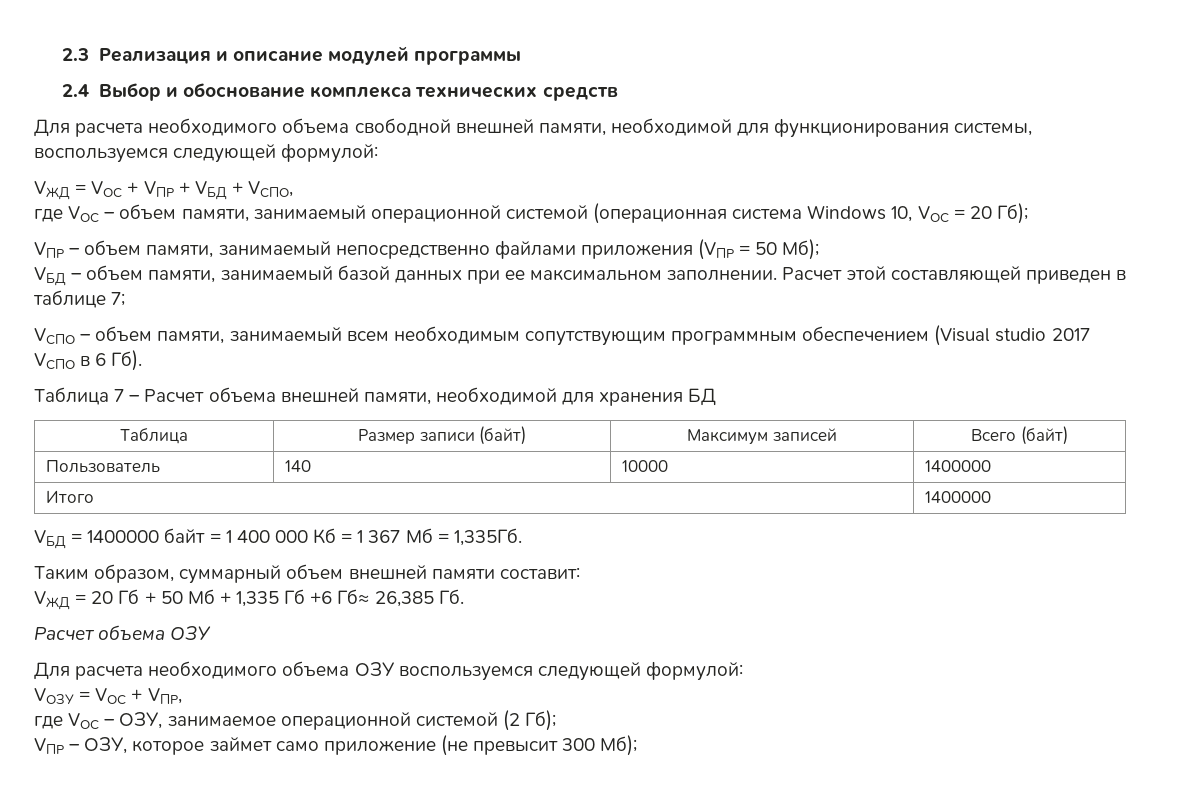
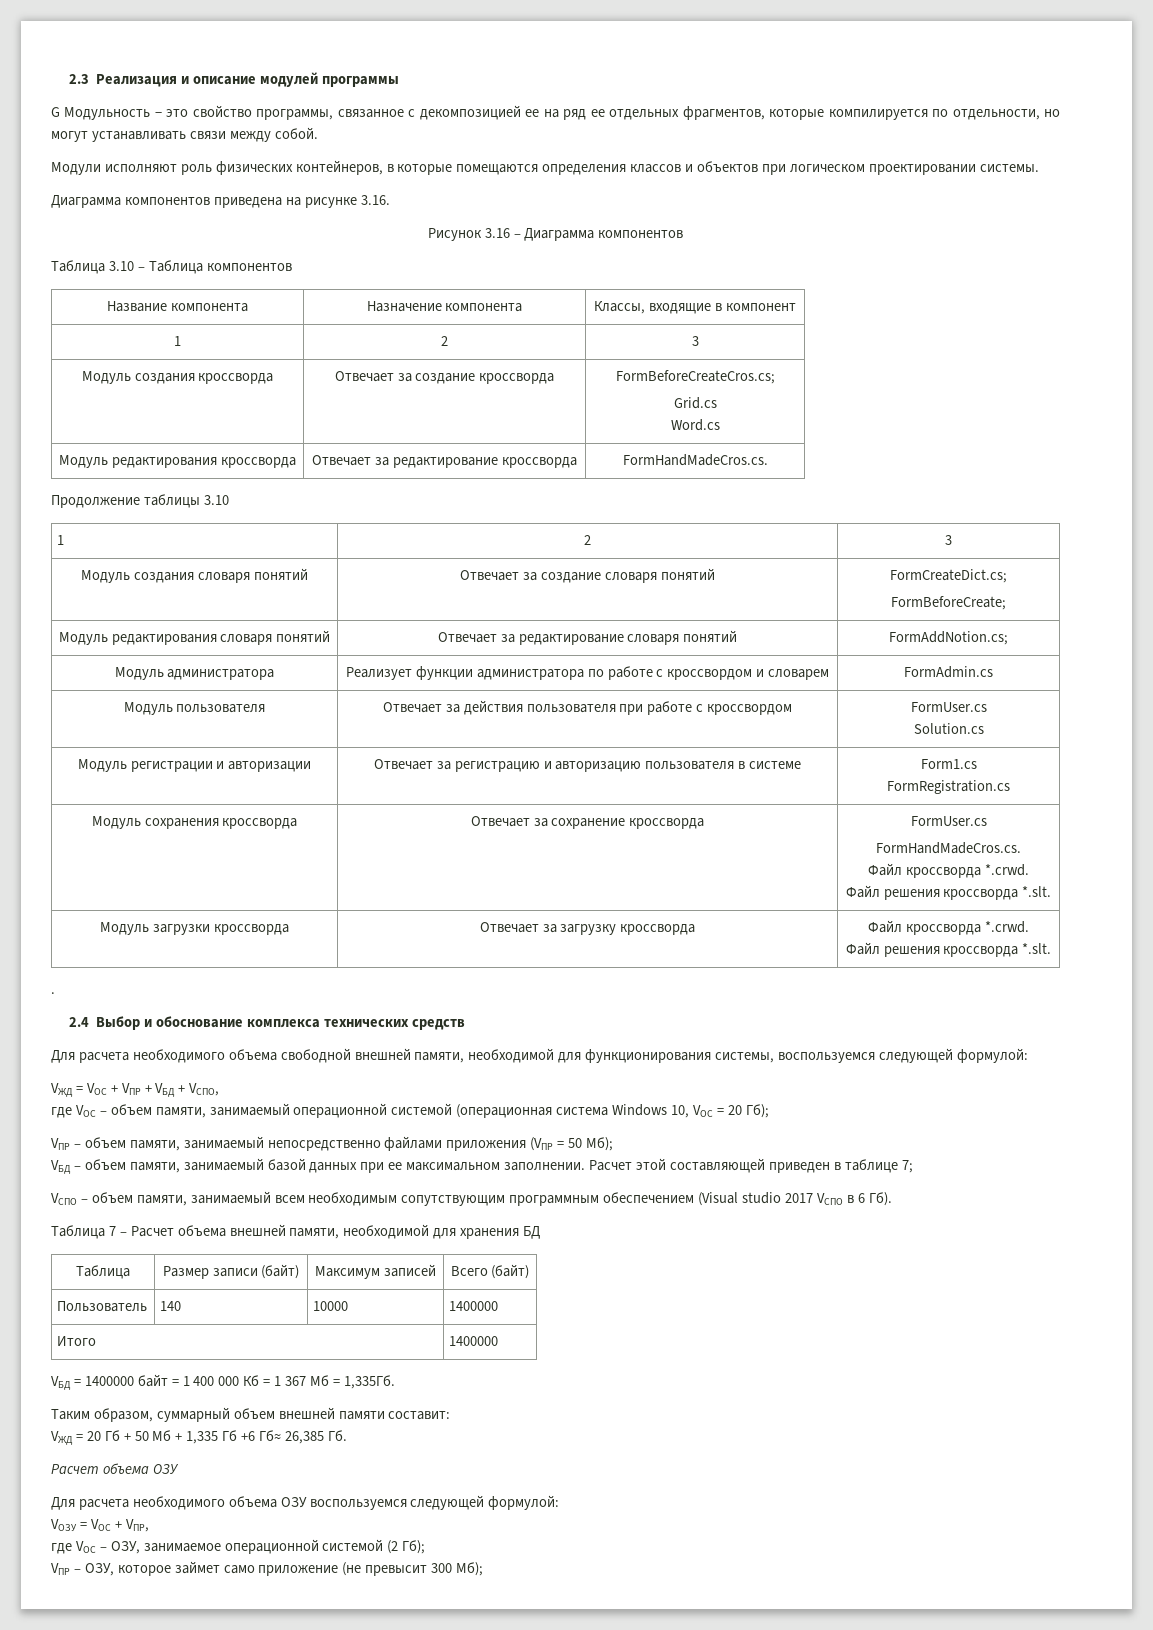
+ G Модульность − это свойство программы, связанное с декомпозицией ее на ряд ее отдельных фрагментов, которые компилируется по отдельности, но могут устанавливать связи между собой.
+ Модули исполняют роль физических контейнеров, в которые помещаются определения классов и объектов при логическом проектировании системы.
+ Диаграмма компонентов приведена на рисунке 3.16.
+ Рисунок 3.16 – Диаграмма компонентов
+ Таблица 3.10 – Таблица компонентов
+ Название компонента | Назначение компонента | Классы, входящие в компонент
+ 1 | 2 | 3
+ Модуль создания кроссворда | Отвечает за создание кроссворда | FormBeforeCreateCros.cs;
+ Grid.cs
+ Word.cs
+ Модуль редактирования кроссворда | Отвечает за редактирование кроссворда | FormHandMadeCros.cs.
+ Продолжение таблицы 3.10
+ 1 | 2 | 3
+ Модуль создания словаря понятий | Отвечает за создание словаря понятий | FormCreateDict.cs;
+ FormBeforeCreate;
+ Модуль редактирования словаря понятий | Отвечает за редактирование словаря понятий | FormAddNotion.cs;
+ Модуль администратора | Реализует функции администратора по работе с кроссвордом и словарем | FormAdmin.cs
+ Модуль пользователя | Отвечает за действия пользователя при работе с кроссвордом | FormUser.cs
+ Solution.cs
+ Модуль регистрации и авторизации | Отвечает за регистрацию и авторизацию пользователя в системе | Form1.cs
+ FormRegistration.cs
+ Модуль сохранения кроссворда | Отвечает за сохранение кроссворда | FormUser.cs
+ FormHandMadeCros.cs.
+ Файл кроссворда *.crwd.
+ Файл решения кроссворда *.slt.
+ Модуль загрузки кроссворда | Отвечает за загрузку кроссворда | Файл кроссворда *.crwd.
+ Файл решения кроссворда *.slt.
+ .

